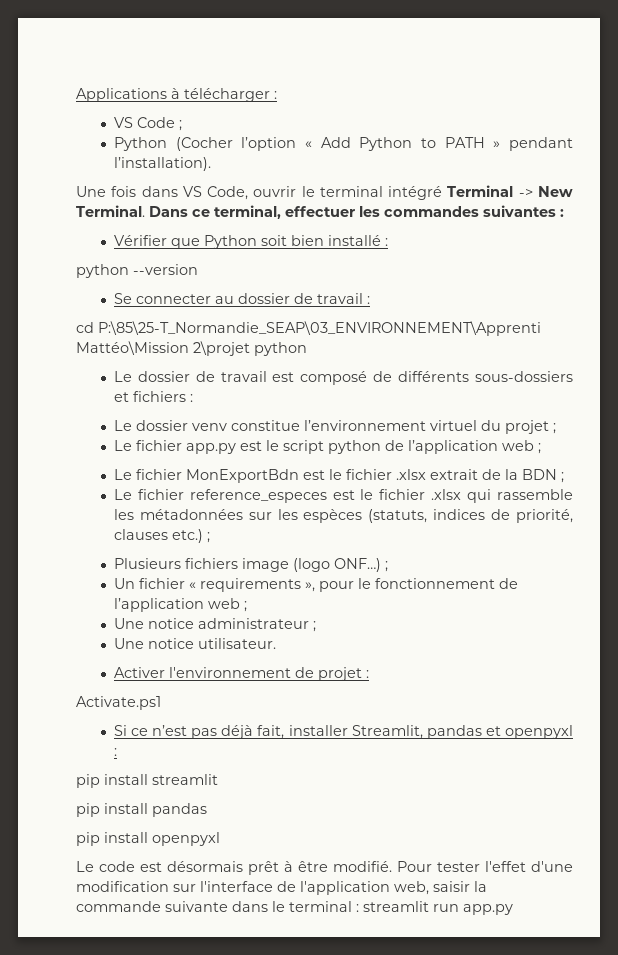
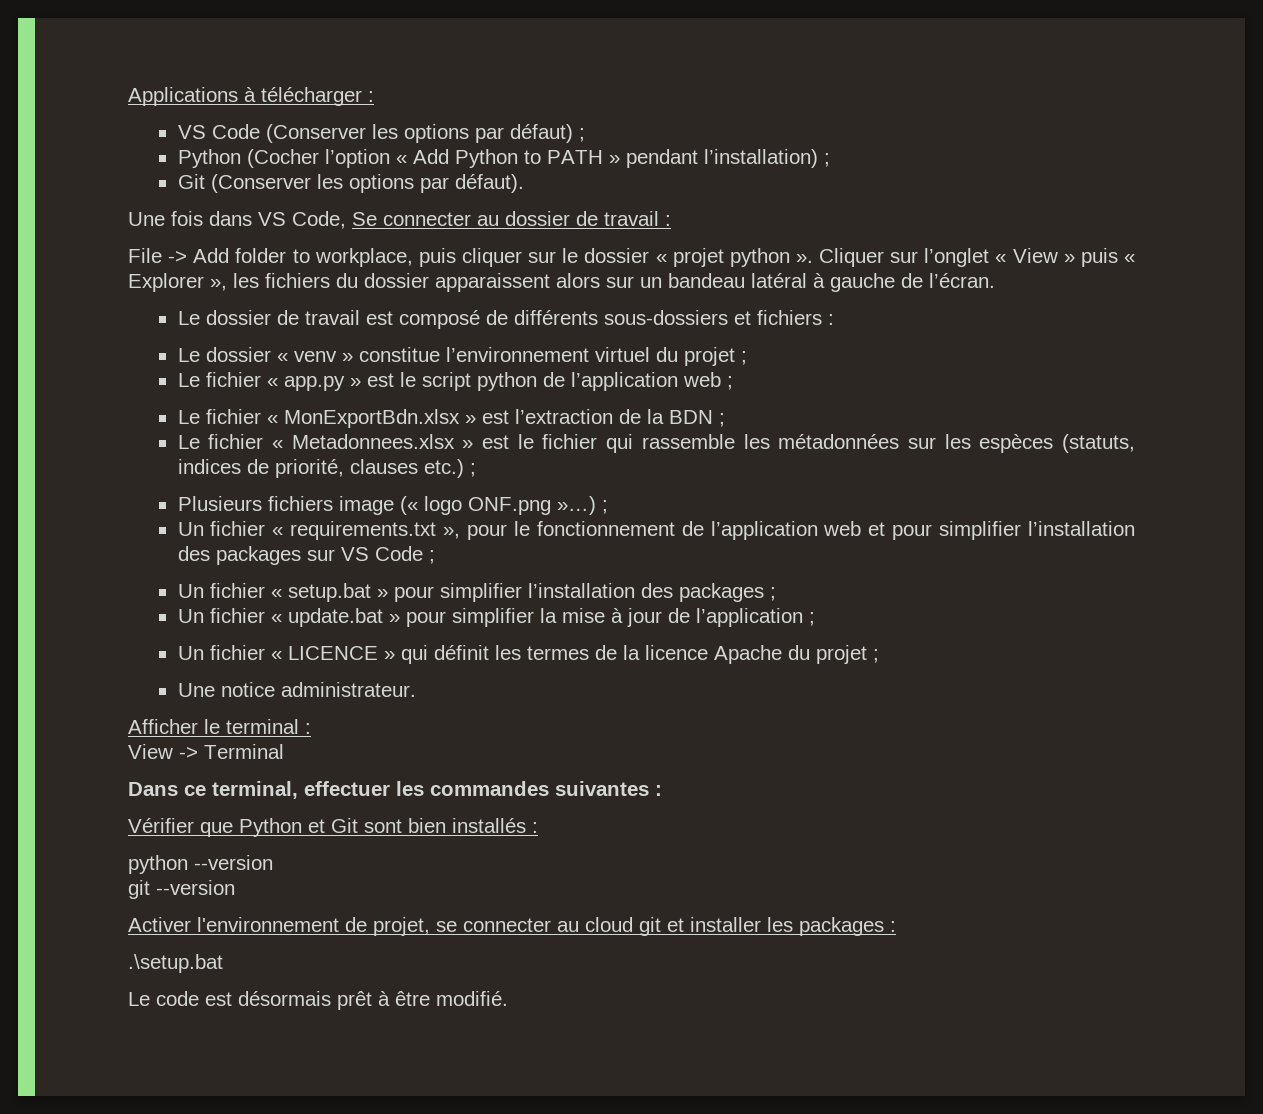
- VS Code ;
+ VS Code (Conserver les options par défaut) ;
- Python (Cocher l’option « Add Python to PATH » pendant l’installation).
+ Python (Cocher l’option « Add Python to PATH » pendant l’installation) ;
+ Git (Conserver les options par défaut).
- Une fois dans VS Code, ouvrir le terminal intégré Terminal -> New Terminal. Dans ce terminal, effectuer les commandes suivantes :
- Vérifier que Python soit bien installé :
- python --version
- Se connecter au dossier de travail :
+ Une fois dans VS Code, Se connecter au dossier de travail :
- cd P:\85\25-T_Normandie_SEAP\03_ENVIRONNEMENT\Apprenti Mattéo\Mission 2\projet python
+ File -> Add folder to workplace, puis cliquer sur le dossier « projet python ». Cliquer sur l’onglet « View » puis « Explorer », les fichiers du dossier apparaissent alors sur un bandeau latéral à gauche de l’écran.
- Le dossier venv constitue l’environnement virtuel du projet ;
+ Le dossier « venv » constitue l’environnement virtuel du projet ;
- Le fichier app.py est le script python de l’application web ;
+ Le fichier « app.py » est le script python de l’application web ;
- Le fichier MonExportBdn est le fichier .xlsx extrait de la BDN ;
+ Le fichier « MonExportBdn.xlsx » est l’extraction de la BDN ;
- Le fichier reference_especes est le fichier .xlsx qui rassemble les métadonnées sur les espèces (statuts, indices de priorité, clauses etc.) ;
+ Le fichier « Metadonnees.xlsx » est le fichier qui rassemble les métadonnées sur les espèces (statuts, indices de priorité, clauses etc.) ;
- Plusieurs fichiers image (logo ONF…) ;
- Un fichier « requirements », pour le fonctionnement de l’application web ;
- Une notice administrateur ;
- Une notice utilisateur.
- Activer l'environnement de projet :
- Activate.ps1
- Si ce n’est pas déjà fait, installer Streamlit, pandas et openpyxl :
- pip install streamlit
- pip install pandas
- pip install openpyxl
+ Plusieurs fichiers image (« logo ONF.png »…) ;
+ Un fichier « requirements.txt », pour le fonctionnement de l’application web et pour simplifier l’installation des packages sur VS Code ;
+ Un fichier « setup.bat » pour simplifier l’installation des packages ;
+ Un fichier « update.bat » pour simplifier la mise à jour de l’application ;
+ Un fichier « LICENCE » qui définit les termes de la licence Apache du projet ;
+ Une notice administrateur.
+ Afficher le terminal :
+ View -> Terminal
+ Dans ce terminal, effectuer les commandes suivantes :
+ Vérifier que Python et Git sont bien installés :
+ python --version
+ git --version
+ Activer l'environnement de projet, se connecter au cloud git et installer les packages :
+ .\setup.bat
- Pour tester l'effet d'une modification sur l'interface de l'application web, saisir la commande suivante dans le terminal : streamlit run app.py

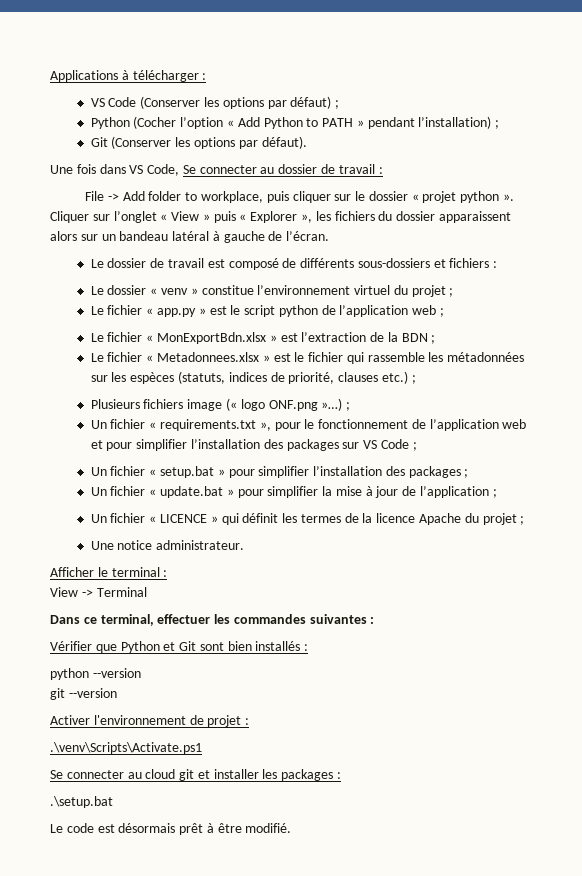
- Activer l'environnement de projet, se connecter au cloud git et installer les packages :
+ Activer l'environnement de projet :
+ .\venv\Scripts\Activate.ps1
+ Se connecter au cloud git et installer les packages :

